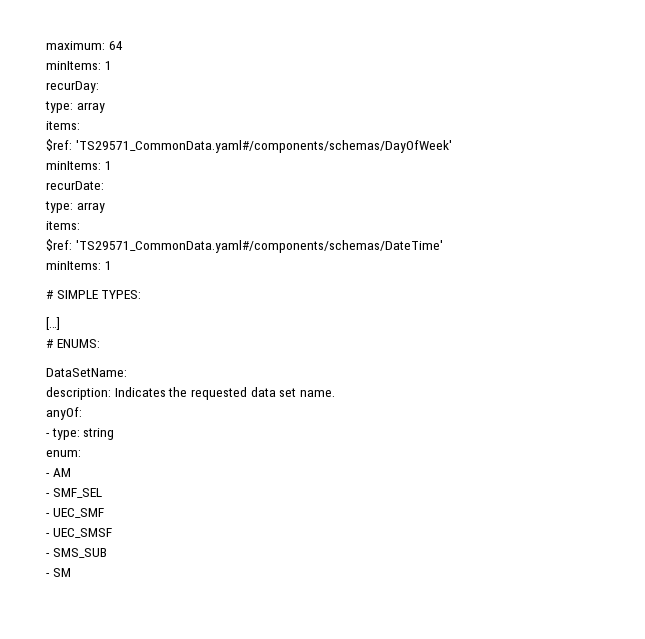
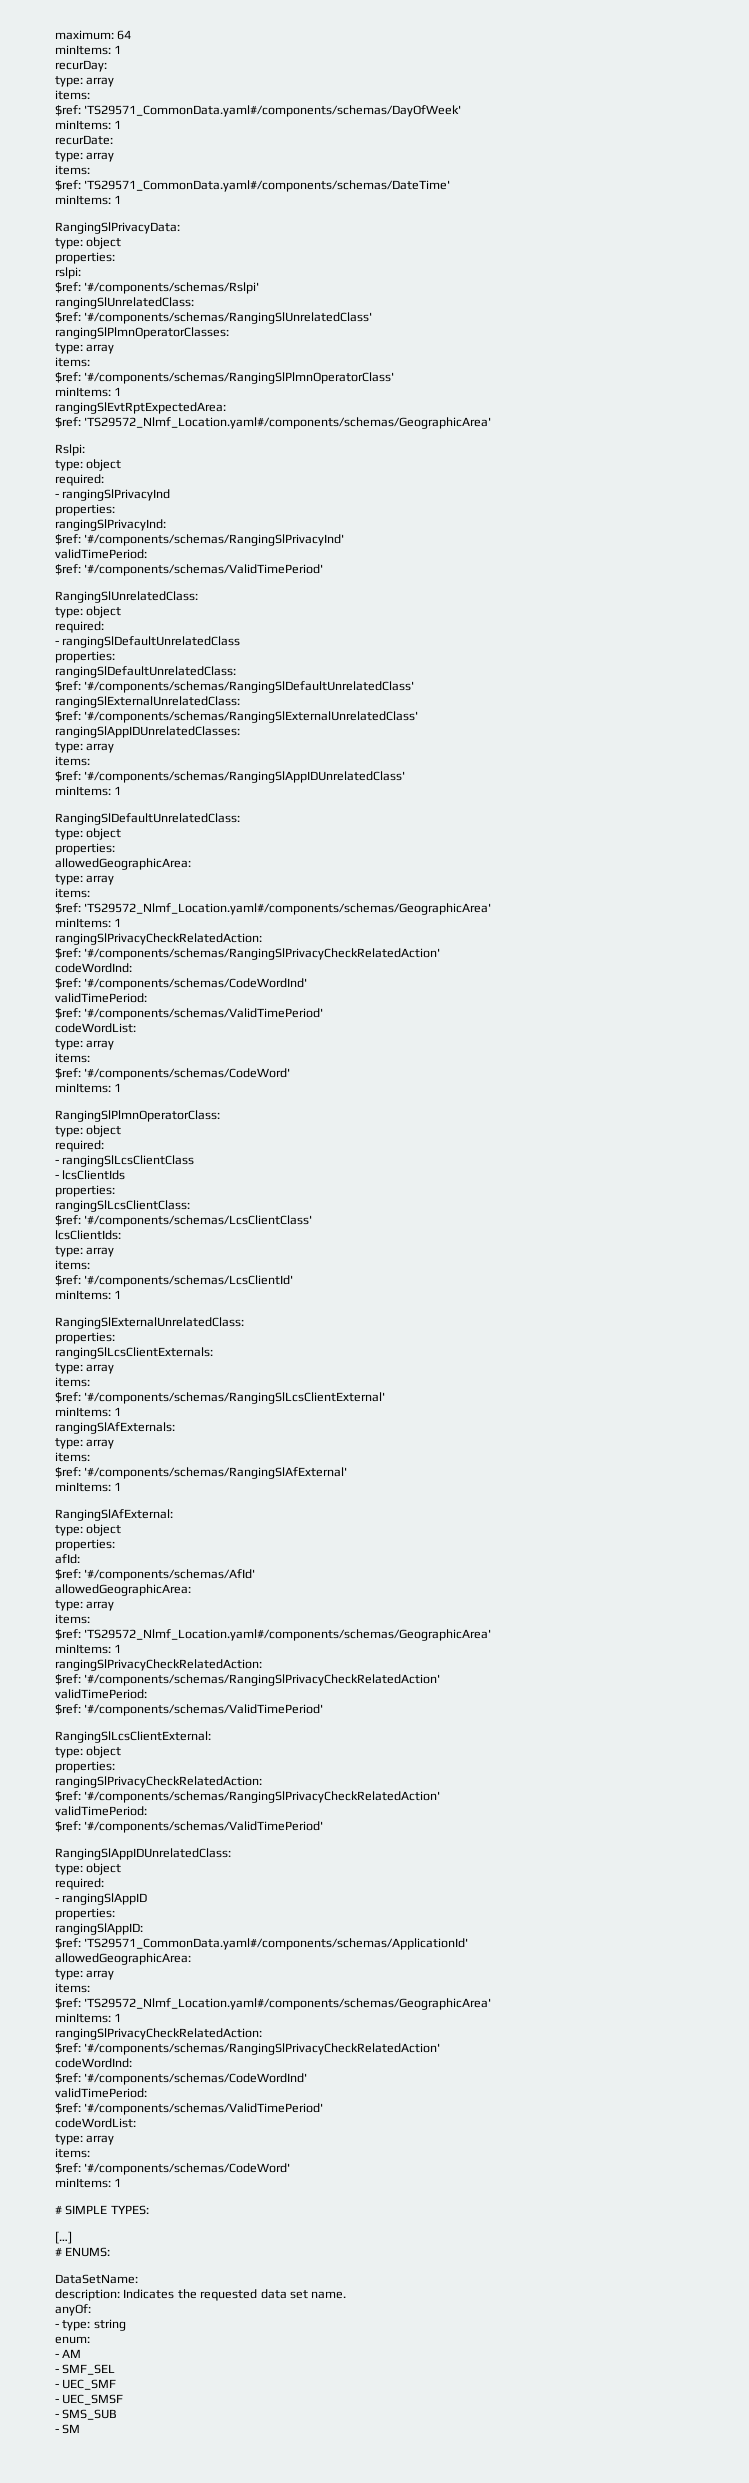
+ RangingSlPrivacyData:
+ type: object
+ properties:
+ rslpi:
+ $ref: '#/components/schemas/Rslpi'
+ rangingSlUnrelatedClass:
+ $ref: '#/components/schemas/RangingSlUnrelatedClass'
+ rangingSlPlmnOperatorClasses:
+ type: array
+ items:
+ $ref: '#/components/schemas/RangingSlPlmnOperatorClass'
+ minItems: 1
+ rangingSlEvtRptExpectedArea:
+ $ref: 'TS29572_Nlmf_Location.yaml#/components/schemas/GeographicArea'
+ Rslpi:
+ type: object
+ required:
+ - rangingSlPrivacyInd
+ properties:
+ rangingSlPrivacyInd:
+ $ref: '#/components/schemas/RangingSlPrivacyInd'
+ validTimePeriod:
+ $ref: '#/components/schemas/ValidTimePeriod'
+ RangingSlUnrelatedClass:
+ type: object
+ required:
+ - rangingSlDefaultUnrelatedClass
+ properties:
+ rangingSlDefaultUnrelatedClass:
+ $ref: '#/components/schemas/RangingSlDefaultUnrelatedClass'
+ rangingSlExternalUnrelatedClass:
+ $ref: '#/components/schemas/RangingSlExternalUnrelatedClass'
+ rangingSlAppIDUnrelatedClasses:
+ type: array
+ items:
+ $ref: '#/components/schemas/RangingSlAppIDUnrelatedClass'
+ minItems: 1
+ RangingSlDefaultUnrelatedClass:
+ type: object
+ properties:
+ allowedGeographicArea:
+ type: array
+ items:
+ $ref: 'TS29572_Nlmf_Location.yaml#/components/schemas/GeographicArea'
+ minItems: 1
+ rangingSlPrivacyCheckRelatedAction:
+ $ref: '#/components/schemas/RangingSlPrivacyCheckRelatedAction'
+ codeWordInd:
+ $ref: '#/components/schemas/CodeWordInd'
+ validTimePeriod:
+ $ref: '#/components/schemas/ValidTimePeriod'
+ codeWordList:
+ type: array
+ items:
+ $ref: '#/components/schemas/CodeWord'
+ minItems: 1
+ RangingSlPlmnOperatorClass:
+ type: object
+ required:
+ - rangingSlLcsClientClass
+ - lcsClientIds
+ properties:
+ rangingSlLcsClientClass:
+ $ref: '#/components/schemas/LcsClientClass'
+ lcsClientIds:
+ type: array
+ items:
+ $ref: '#/components/schemas/LcsClientId'
+ minItems: 1
+ RangingSlExternalUnrelatedClass:
+ properties:
+ rangingSlLcsClientExternals:
+ type: array
+ items:
+ $ref: '#/components/schemas/RangingSlLcsClientExternal'
+ minItems: 1
+ rangingSlAfExternals:
+ type: array
+ items:
+ $ref: '#/components/schemas/RangingSlAfExternal'
+ minItems: 1
+ RangingSlAfExternal:
+ type: object
+ properties:
+ afId:
+ $ref: '#/components/schemas/AfId'
+ allowedGeographicArea:
+ type: array
+ items:
+ $ref: 'TS29572_Nlmf_Location.yaml#/components/schemas/GeographicArea'
+ minItems: 1
+ rangingSlPrivacyCheckRelatedAction:
+ $ref: '#/components/schemas/RangingSlPrivacyCheckRelatedAction'
+ validTimePeriod:
+ $ref: '#/components/schemas/ValidTimePeriod'
+ RangingSlLcsClientExternal:
+ type: object
+ properties:
+ rangingSlPrivacyCheckRelatedAction:
+ $ref: '#/components/schemas/RangingSlPrivacyCheckRelatedAction'
+ validTimePeriod:
+ $ref: '#/components/schemas/ValidTimePeriod'
+ RangingSlAppIDUnrelatedClass:
+ type: object
+ required:
+ - rangingSlAppID
+ properties:
+ rangingSlAppID:
+ $ref: 'TS29571_CommonData.yaml#/components/schemas/ApplicationId'
+ allowedGeographicArea:
+ type: array
+ items:
+ $ref: 'TS29572_Nlmf_Location.yaml#/components/schemas/GeographicArea'
+ minItems: 1
+ rangingSlPrivacyCheckRelatedAction:
+ $ref: '#/components/schemas/RangingSlPrivacyCheckRelatedAction'
+ codeWordInd:
+ $ref: '#/components/schemas/CodeWordInd'
+ validTimePeriod:
+ $ref: '#/components/schemas/ValidTimePeriod'
+ codeWordList:
+ type: array
+ items:
+ $ref: '#/components/schemas/CodeWord'
+ minItems: 1

